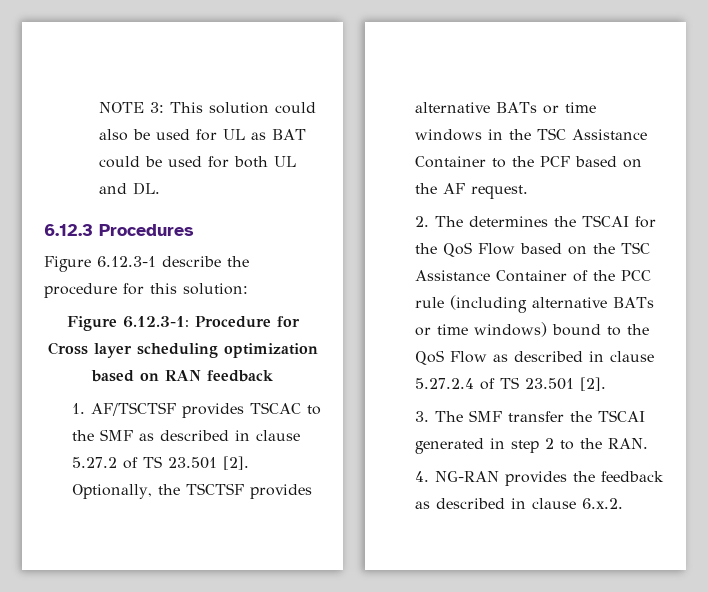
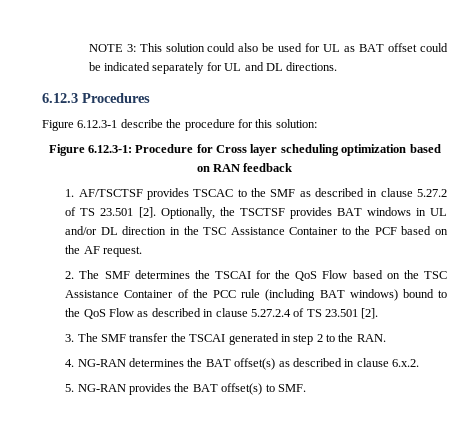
- NOTE 3: This solution could also be used for UL as BAT could be used for both UL and DL.
+ NOTE 3: This solution could also be used for UL as BAT offset could be indicated separately for UL and DL directions.
- Optionally, the TSCTSF provides alternative BATs or time windows in the TSC Assistance Container to the PCF based on the AF request.
+ Optionally, the TSCTSF provides BAT windows in UL and/or DL direction in the TSC Assistance Container to the PCF based on the AF request.
- 2. The determines the TSCAI for the QoS Flow based on the TSC Assistance Container of the PCC rule (including alternative BATs or time windows) bound to the QoS Flow as described in clause 5.27.2.4 of TS 23.501 [2].
+ 2. The SMF determines the TSCAI for the QoS Flow based on the TSC Assistance Container of the PCC rule (including BAT windows) bound to the QoS Flow as described in clause 5.27.2.4 of TS 23.501 [2].
- 4. NG-RAN provides the feedback as described in clause 6.x.2.
+ 4. NG-RAN determines the BAT offset(s) as described in clause 6.x.2.
+ 5. NG-RAN provides the BAT offset(s) to SMF.

